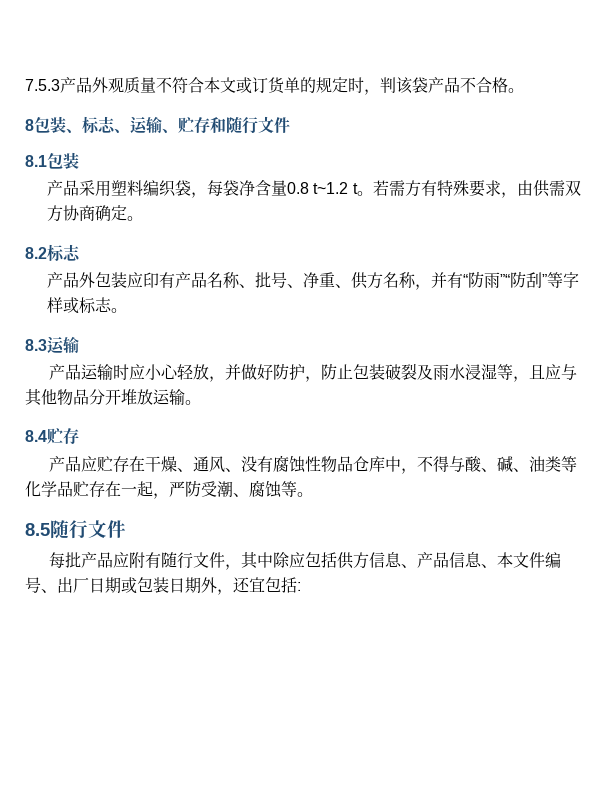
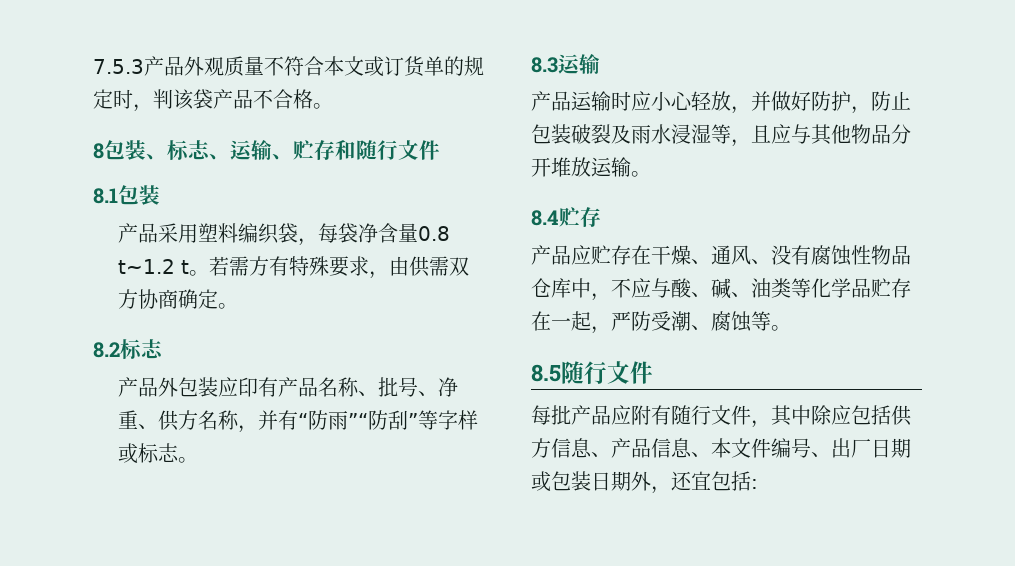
- 产品应贮存在干燥、通风、没有腐蚀性物品仓库中，不得与酸、碱、油类等化学品贮存在一起，严防受潮、腐蚀等。
+ 产品应贮存在干燥、通风、没有腐蚀性物品仓库中，不应与酸、碱、油类等化学品贮存在一起，严防受潮、腐蚀等。

